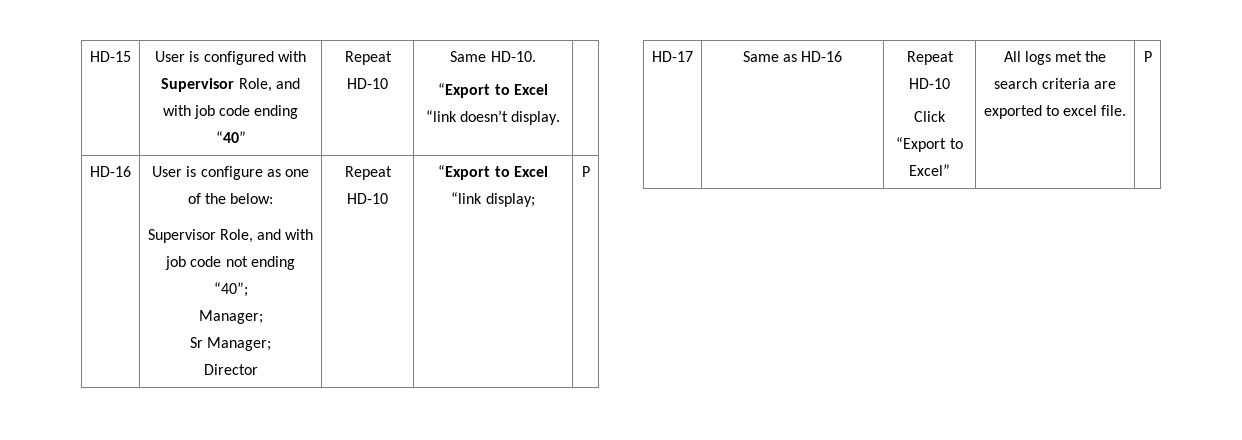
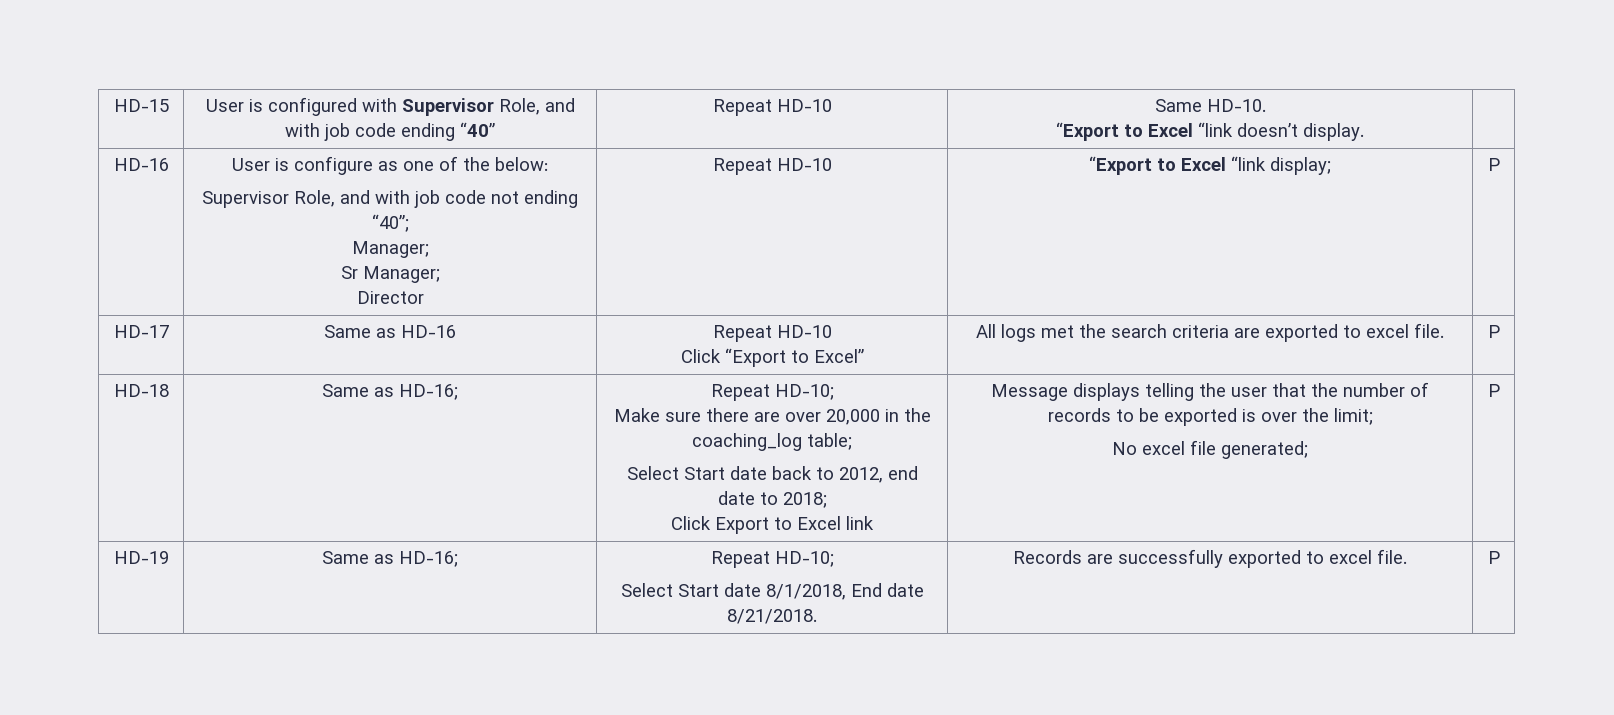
+ HD-18 | Same as HD-16; | Repeat HD-10;
+ Make sure there are over 20,000 in the coaching_log table;
+ Select Start date back to 2012, end date to 2018;
+ Click Export to Excel link | Message displays telling the user that the number of records to be exported is over the limit;
+ No excel file generated; | P
+ HD-19 | Same as HD-16; | Repeat HD-10;
+ Select Start date 8/1/2018, End date 8/21/2018. | Records are successfully exported to excel file. | P

